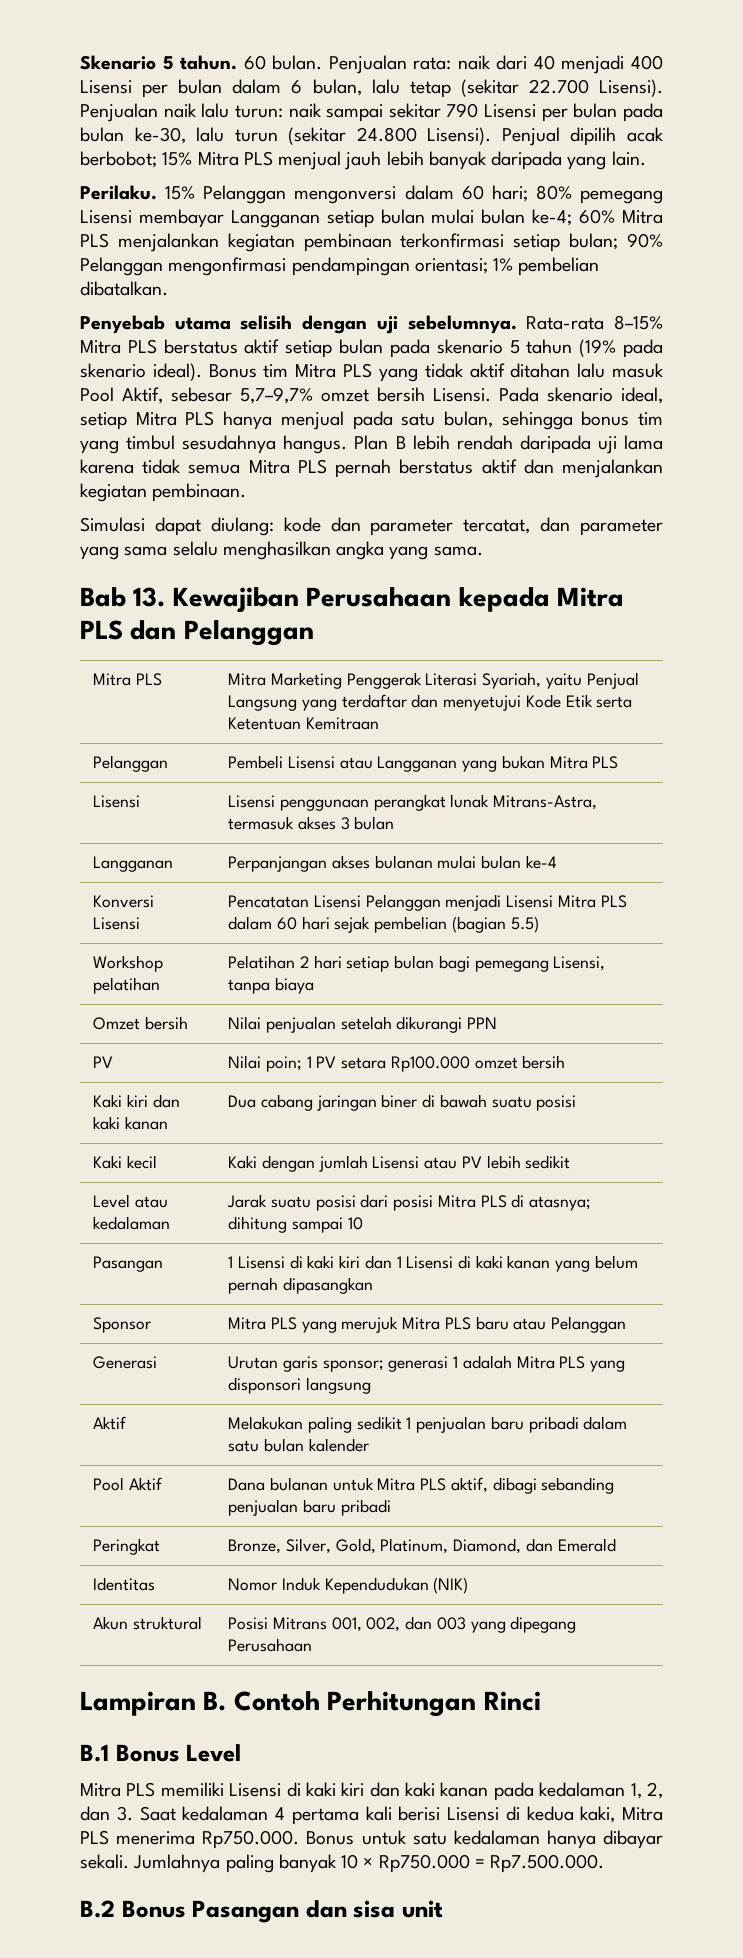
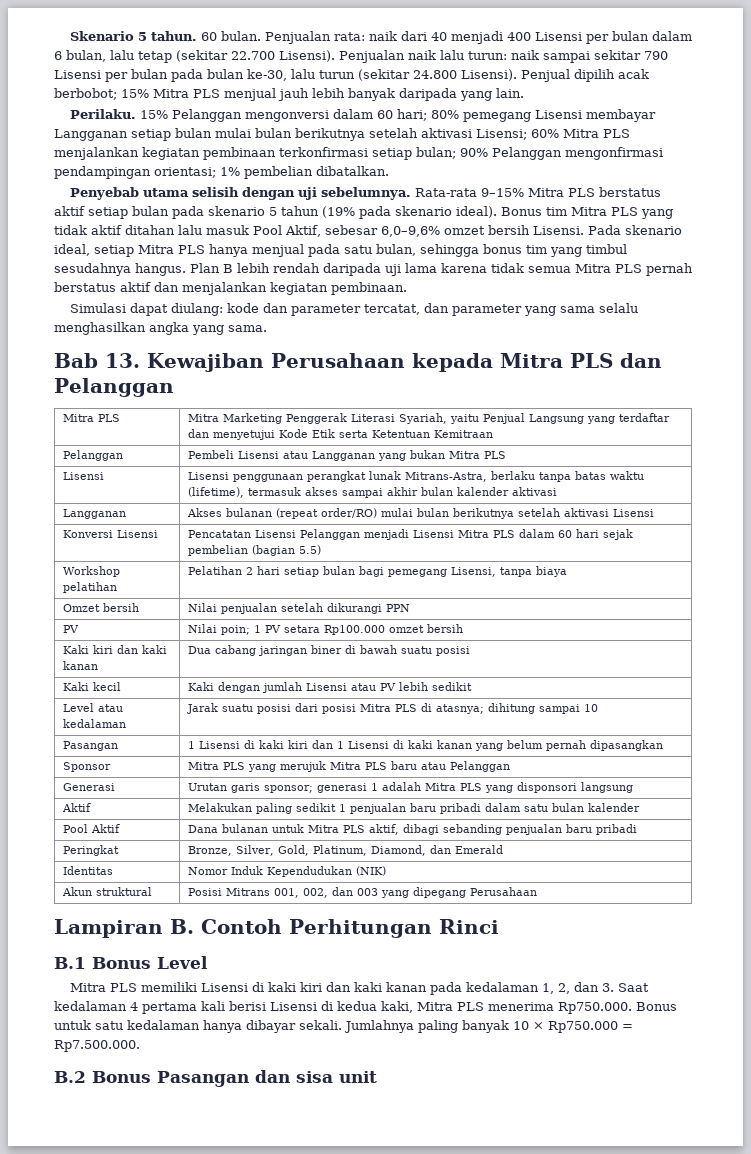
- 15% Pelanggan mengonversi dalam 60 hari; 80% pemegang Lisensi membayar Langganan setiap bulan mulai bulan ke-4; 60% Mitra PLS menjalankan kegiatan pembinaan terkonfirmasi setiap bulan; 90% Pelanggan mengonfirmasi pendampingan orientasi; 1% pembelian dibatalkan.
+ 15% Pelanggan mengonversi dalam 60 hari; 80% pemegang Lisensi membayar Langganan setiap bulan mulai bulan berikutnya setelah aktivasi Lisensi; 60% Mitra PLS menjalankan kegiatan pembinaan terkonfirmasi setiap bulan; 90% Pelanggan mengonfirmasi pendampingan orientasi; 1% pembelian dibatalkan.
- Rata-rata 8–15% Mitra PLS berstatus aktif setiap bulan pada skenario 5 tahun (19% pada skenario ideal).
+ Rata-rata 9–15% Mitra PLS berstatus aktif setiap bulan pada skenario 5 tahun (19% pada skenario ideal).
- Bonus tim Mitra PLS yang tidak aktif ditahan lalu masuk Pool Aktif, sebesar 5,7–9,7% omzet bersih Lisensi.
+ Bonus tim Mitra PLS yang tidak aktif ditahan lalu masuk Pool Aktif, sebesar 6,0–9,6% omzet bersih Lisensi.
- Lisensi | Lisensi penggunaan perangkat lunak Mitrans-Astra, termasuk akses 3 bulan
+ Lisensi | Lisensi penggunaan perangkat lunak Mitrans-Astra, berlaku tanpa batas waktu (lifetime), termasuk akses sampai akhir bulan kalender aktivasi
- Langganan | Perpanjangan akses bulanan mulai bulan ke-4
+ Langganan | Akses bulanan (repeat order/RO) mulai bulan berikutnya setelah aktivasi Lisensi

